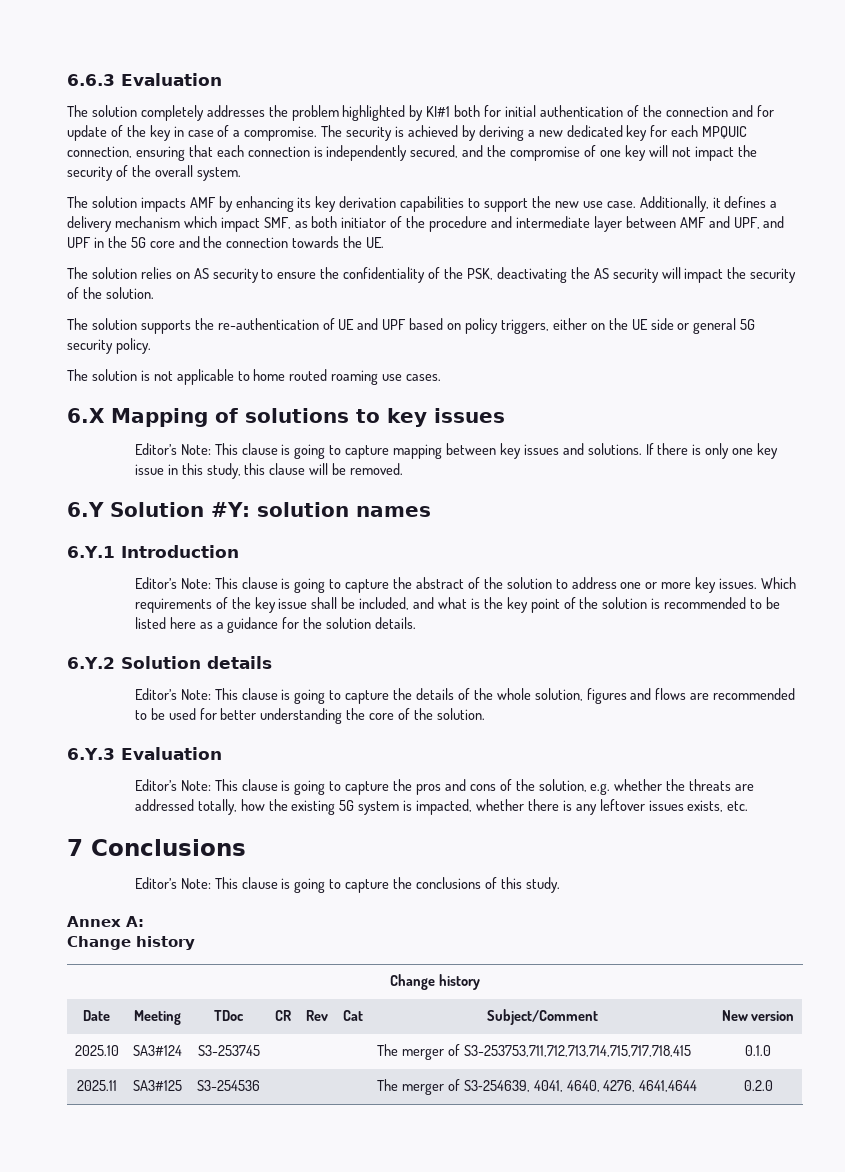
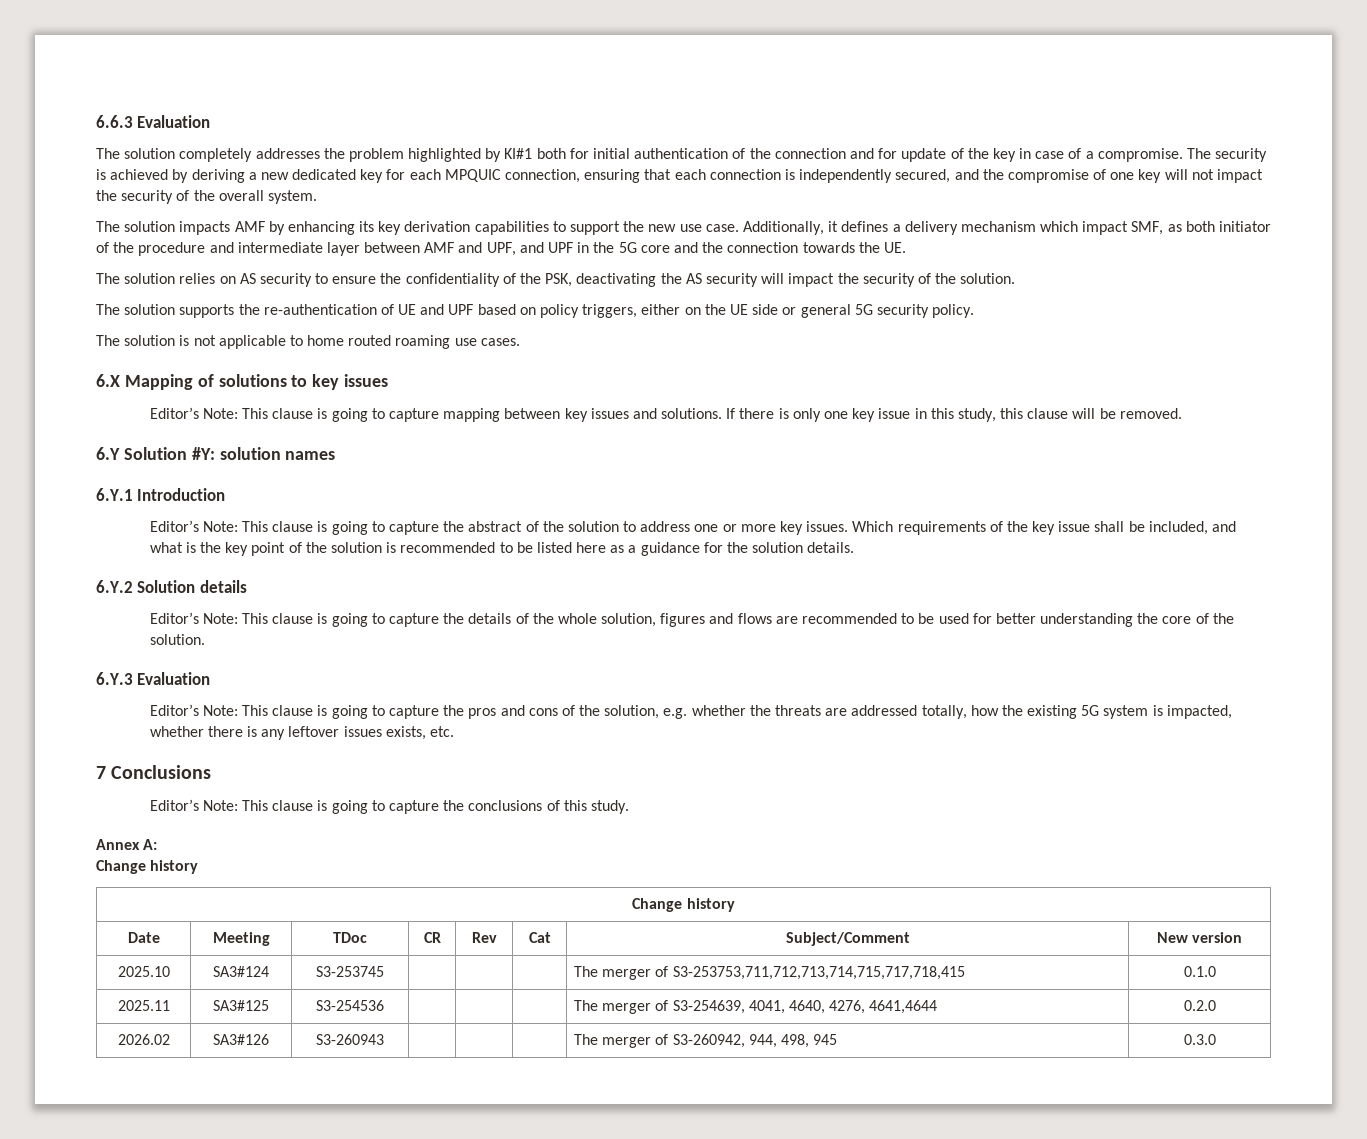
+ 2026.02 | SA3#126 | S3-260943 | | | | The merger of S3-260942, 944, 498, 945 | 0.3.0

